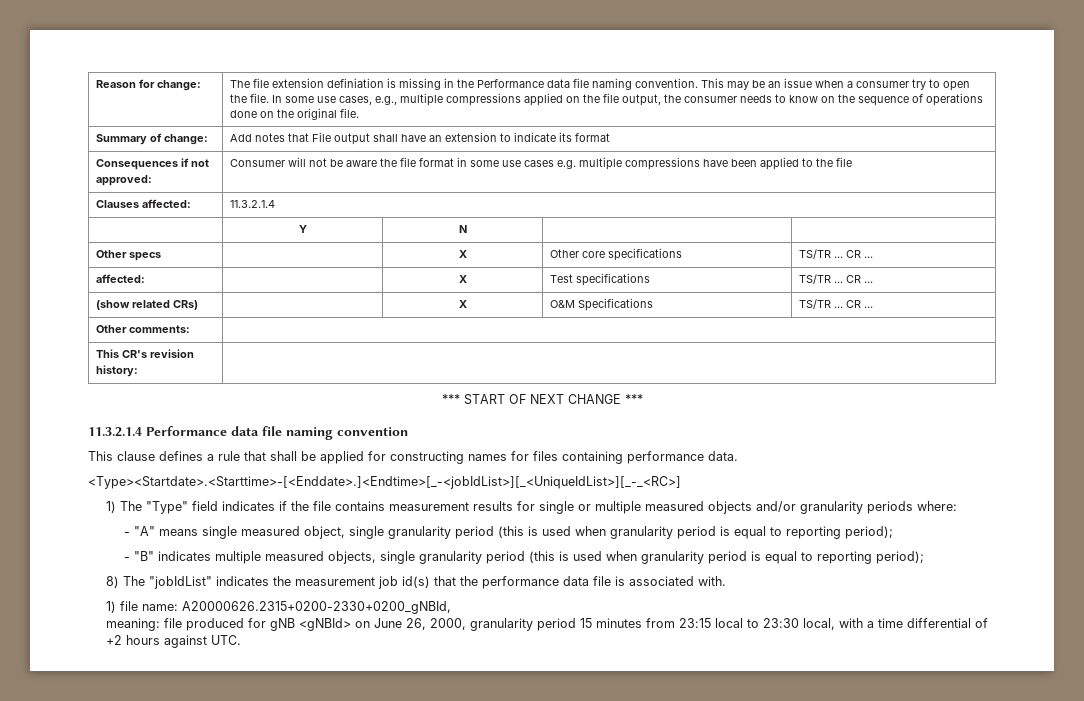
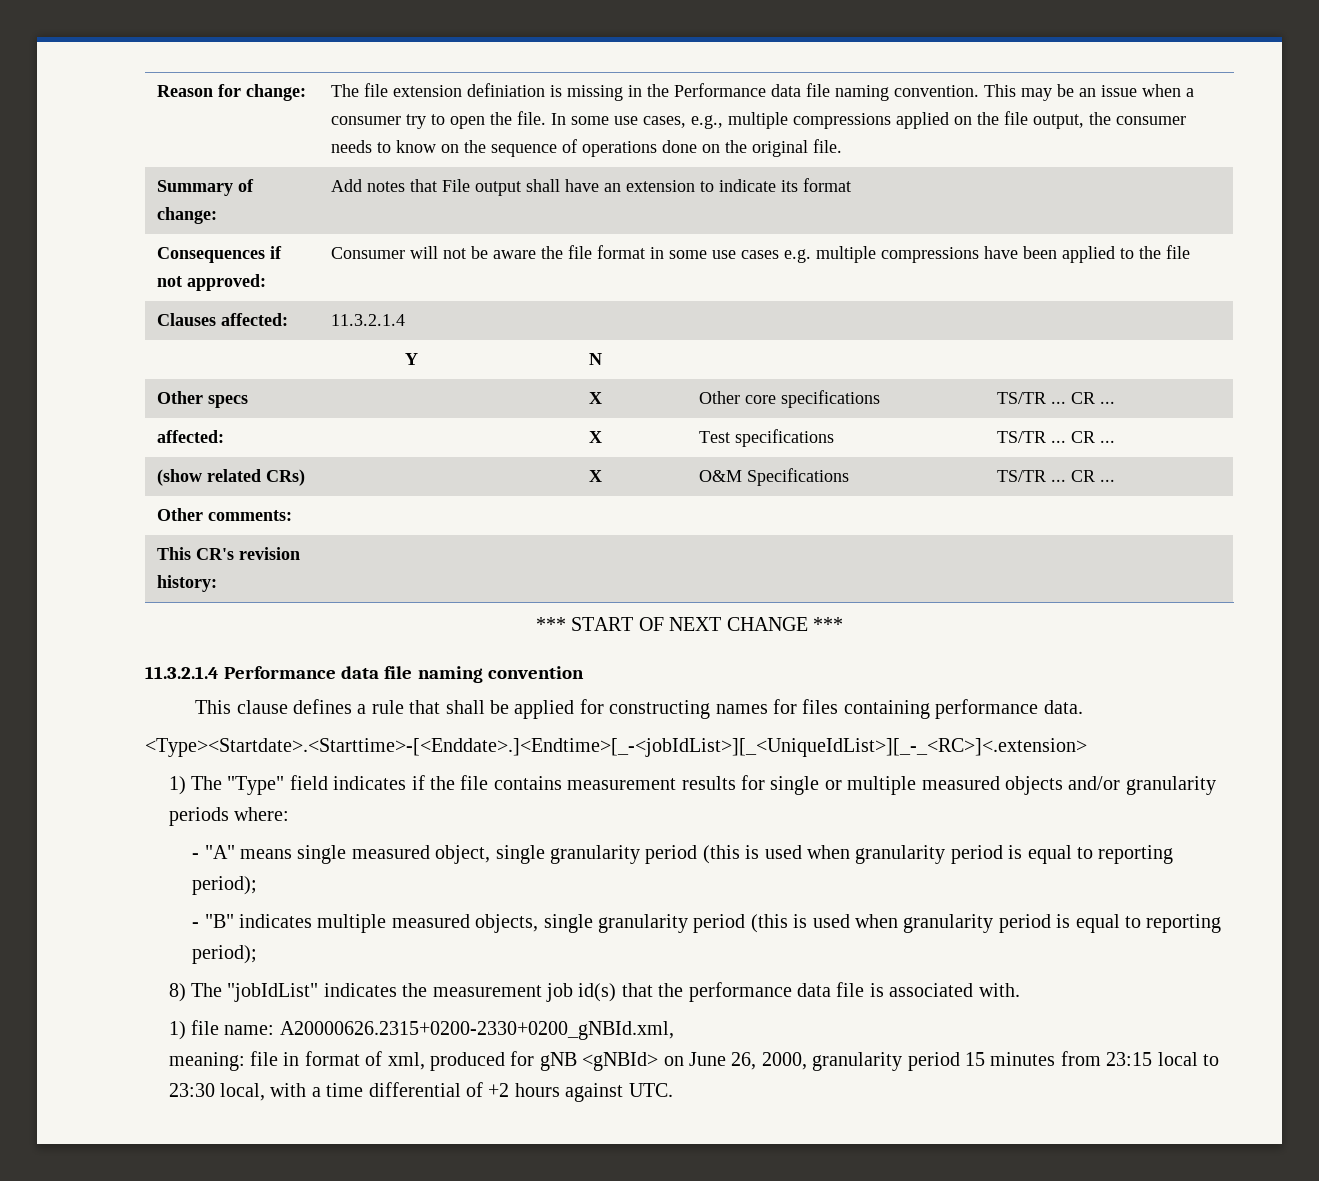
- <Type><Startdate>.<Starttime>-[<Enddate>.]<Endtime>[_-<jobIdList>][_<UniqueIdList>][_-_<RC>]
+ <Type><Startdate>.<Starttime>-[<Enddate>.]<Endtime>[_-<jobIdList>][_<UniqueIdList>][_-_<RC>]<.extension>
- 1) file name: A20000626.2315+0200-2330+0200_gNBId,
+ 1) file name: A20000626.2315+0200-2330+0200_gNBId.xml,
- meaning: file produced for gNB <gNBId> on June 26, 2000, granularity period 15 minutes from 23:15 local to 23:30 local, with a time differential of +2 hours against UTC.
+ meaning: file in format of xml, produced for gNB <gNBId> on June 26, 2000, granularity period 15 minutes from 23:15 local to 23:30 local, with a time differential of +2 hours against UTC.

